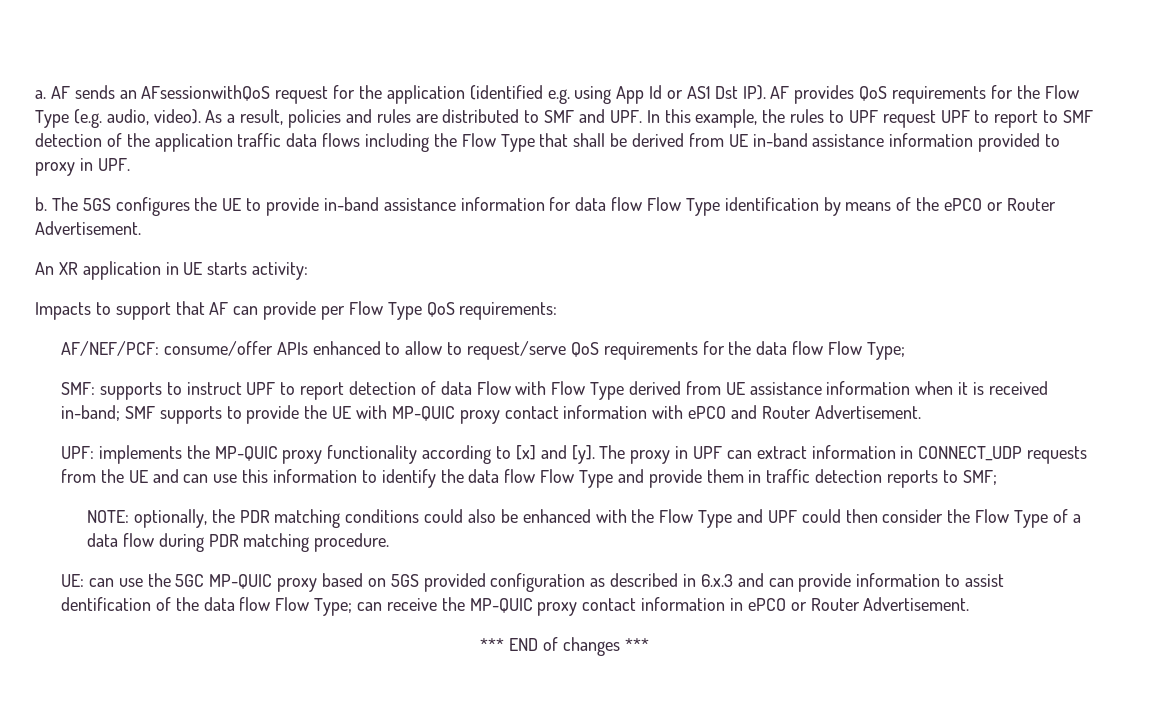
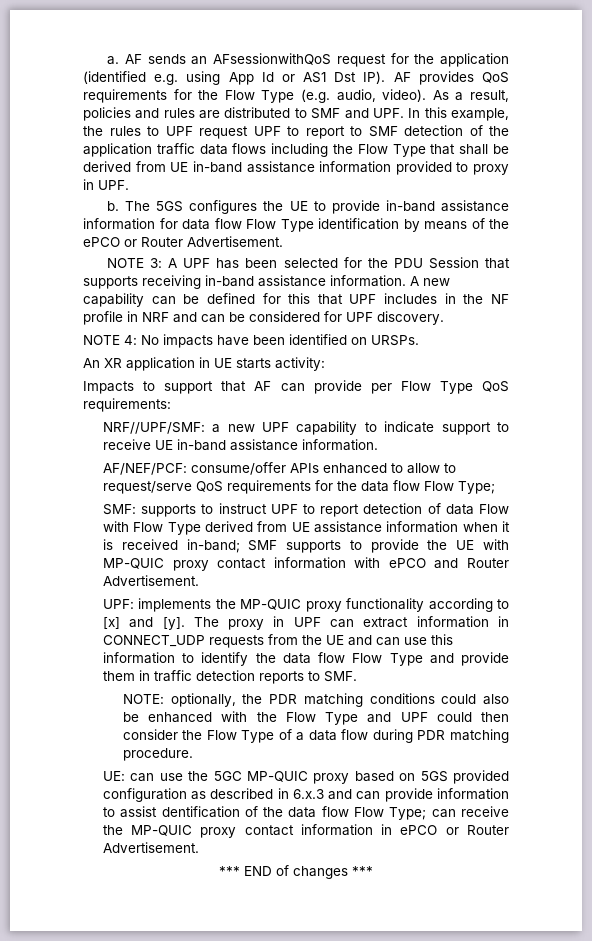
+ NOTE 3: A UPF has been selected for the PDU Session that supports receiving in-band assistance information. A new capability can be defined for this that UPF includes in the NF profile in NRF and can be considered for UPF discovery.
+ NOTE 4: No impacts have been identified on URSPs.
+ NRF//UPF/SMF: a new UPF capability to indicate support to receive UE in-band assistance information.
- The proxy in UPF can extract information in CONNECT_UDP requests from the UE and can use this information to identify the data flow Flow Type and provide them in traffic detection reports to SMF;
+ The proxy in UPF can extract information in CONNECT_UDP requests from the UE and can use this information to identify the data flow Flow Type and provide them in traffic detection reports to SMF.

